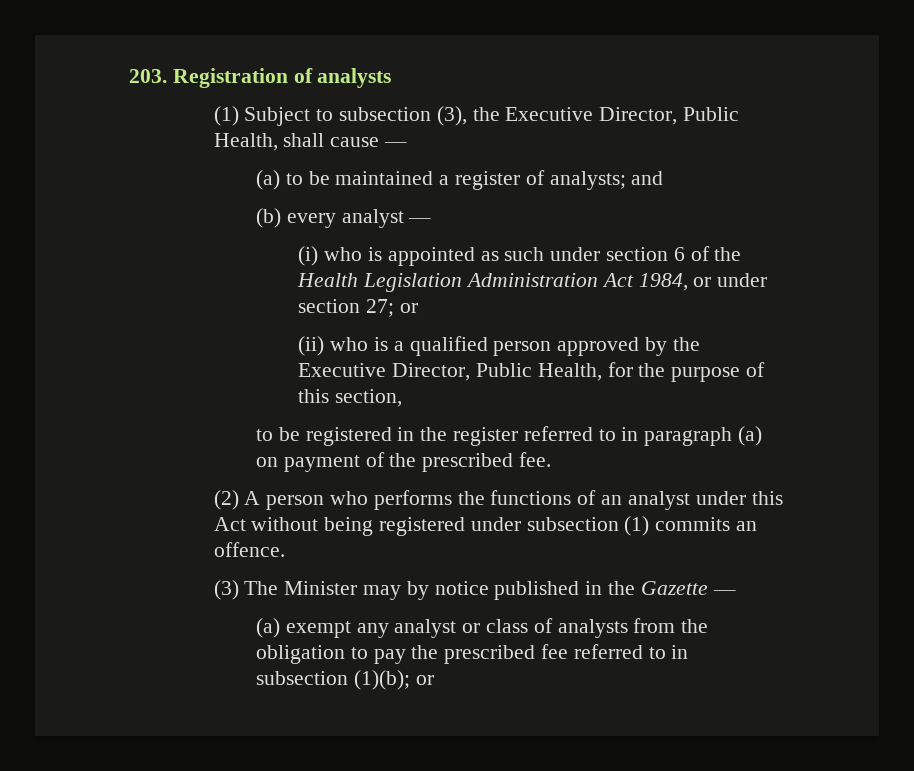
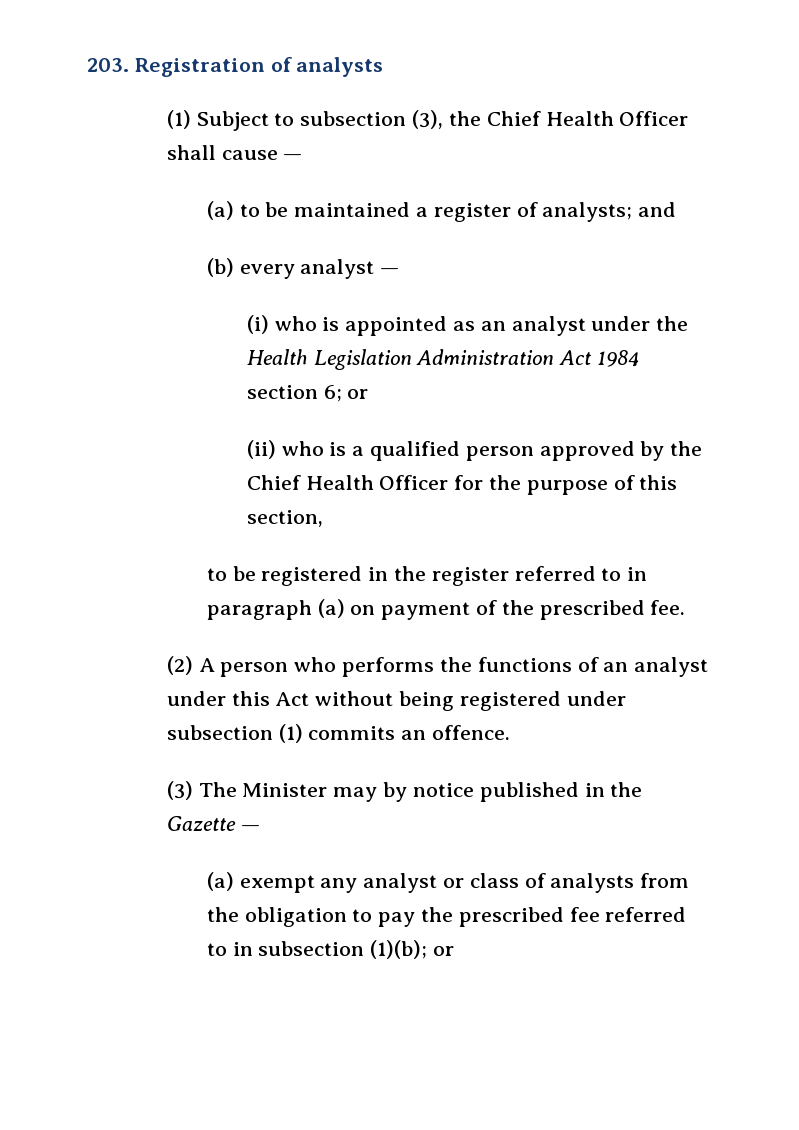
- (1) Subject to subsection (3), the Executive Director, Public Health, shall cause —
+ (1) Subject to subsection (3), the Chief Health Officer shall cause —
- (i) who is appointed as such under section 6 of the Health Legislation Administration Act 1984, or under section 27; or
+ (i) who is appointed as an analyst under the Health Legislation Administration Act 1984 section 6; or
- (ii) who is a qualified person approved by the Executive Director, Public Health, for the purpose of this section,
+ (ii) who is a qualified person approved by the Chief Health Officer for the purpose of this section,

